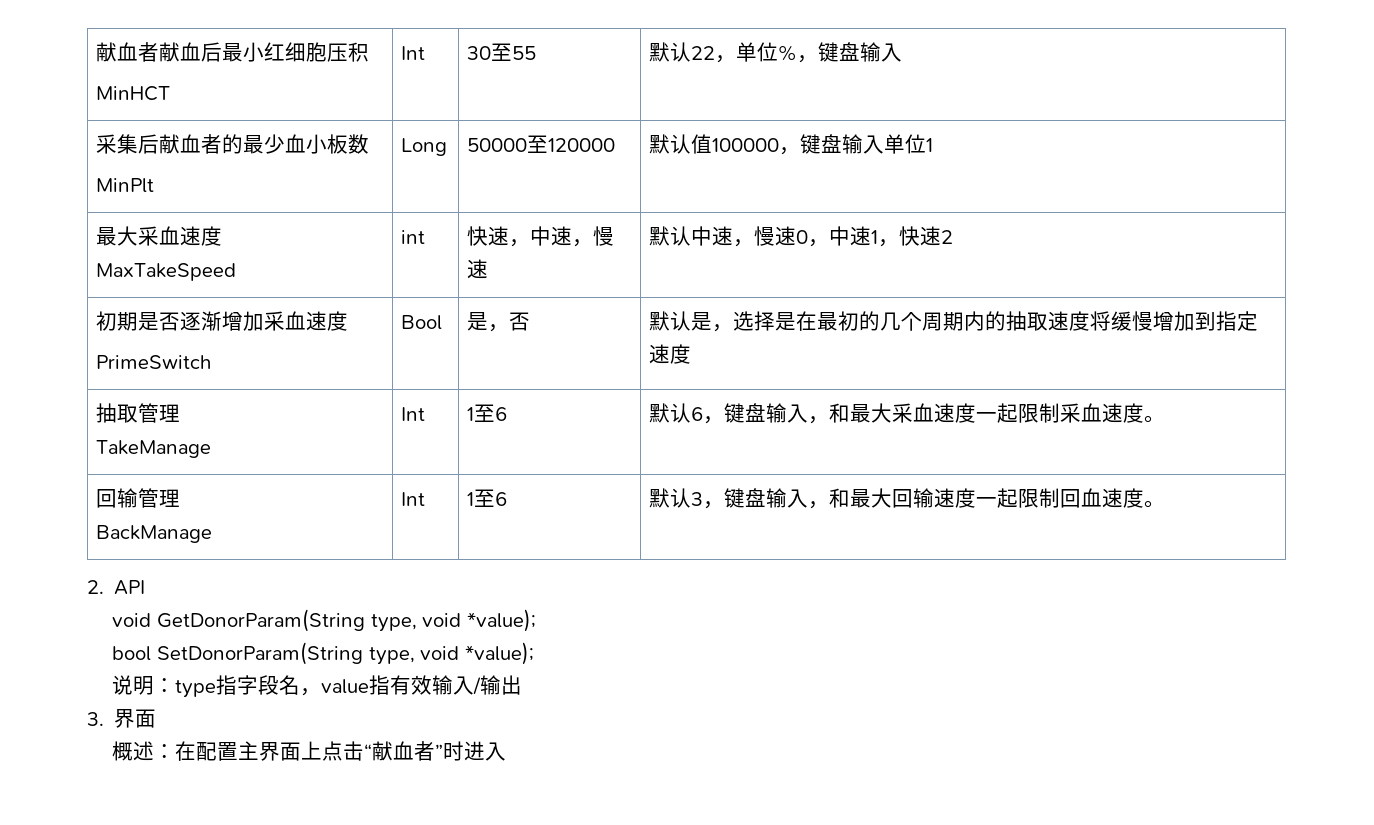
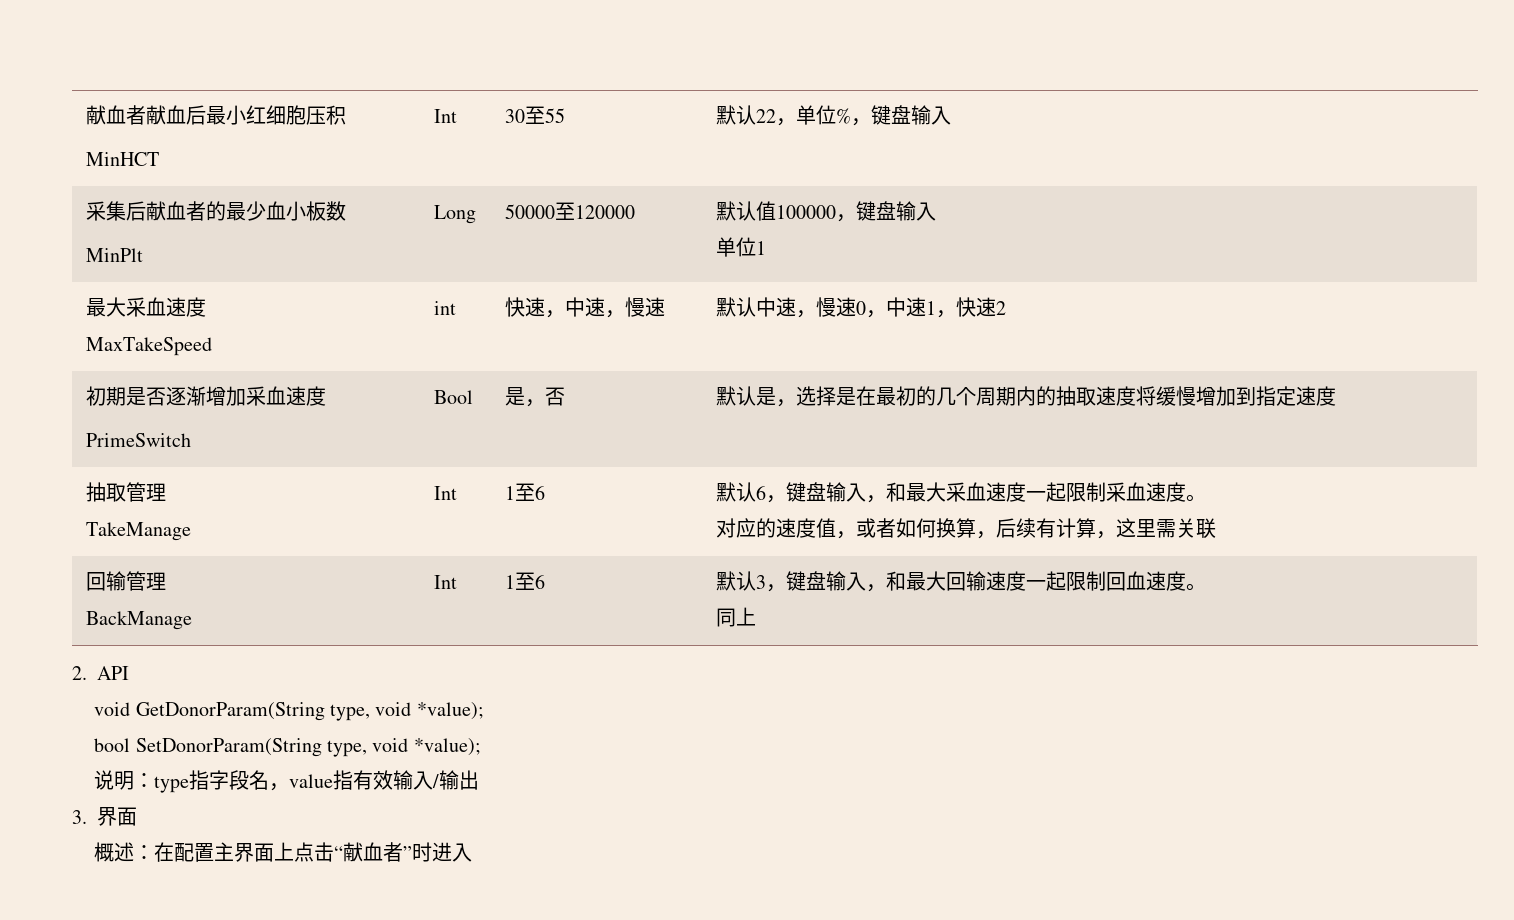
  采集后献血者的最少血小板数
- MinPlt | Long | 50000至120000 | 默认值100000，键盘输入单位1
+ MinPlt | Long | 50000至120000 | 默认值100000，键盘输入
+ 单位1
  抽取管理
  TakeManage | Int | 1至6 | 默认6，键盘输入，和最大采血速度一起限制采血速度。
+ 对应的速度值，或者如何换算，后续有计算，这里需关联
  回输管理
  BackManage | Int | 1至6 | 默认3，键盘输入，和最大回输速度一起限制回血速度。
+ 同上

